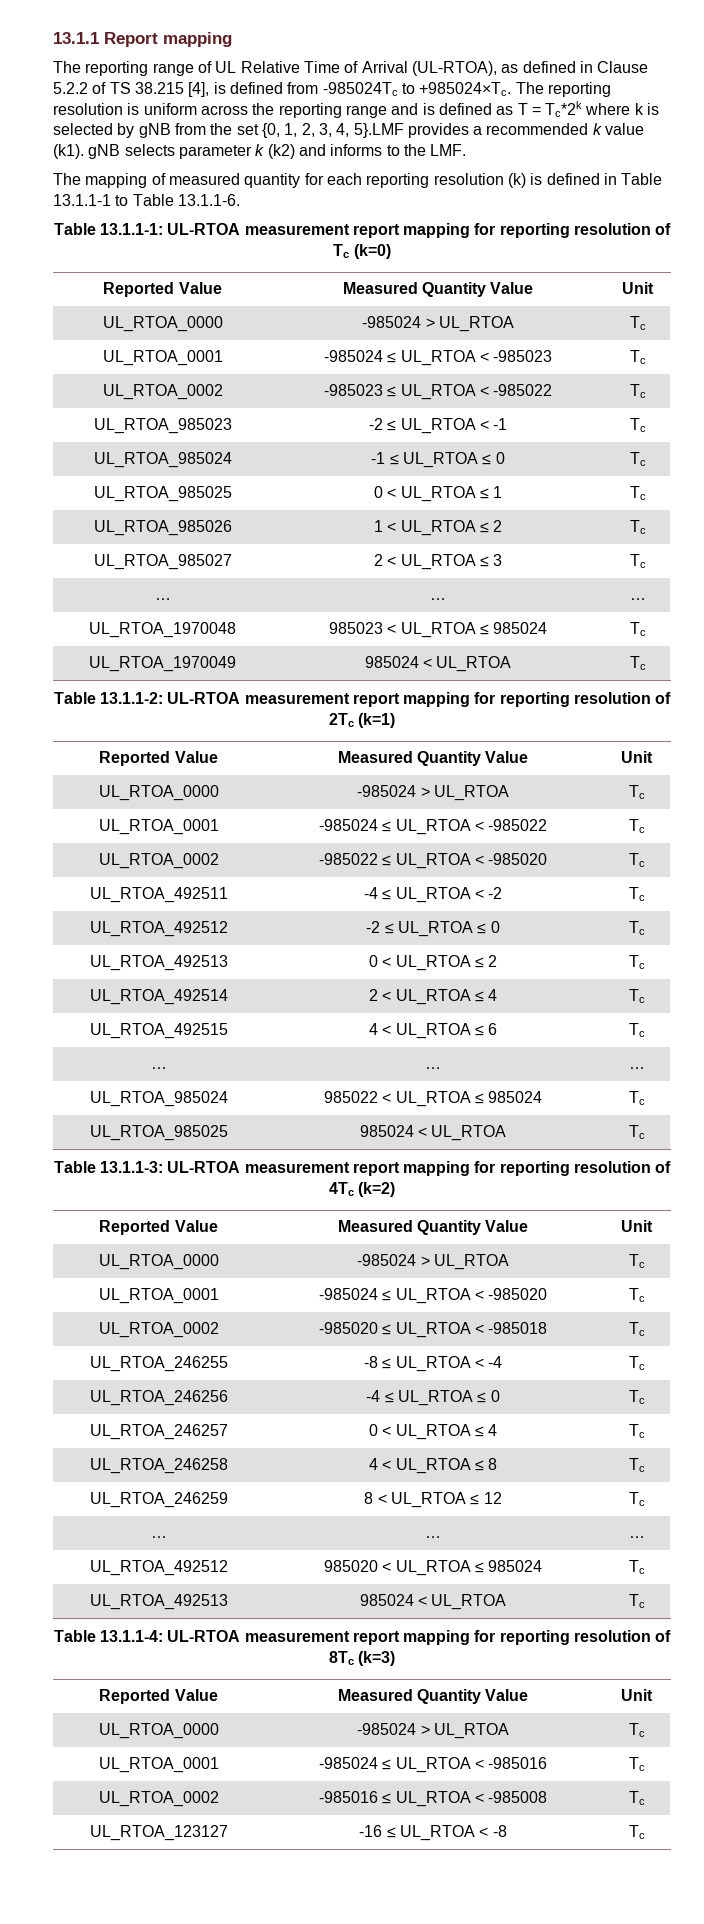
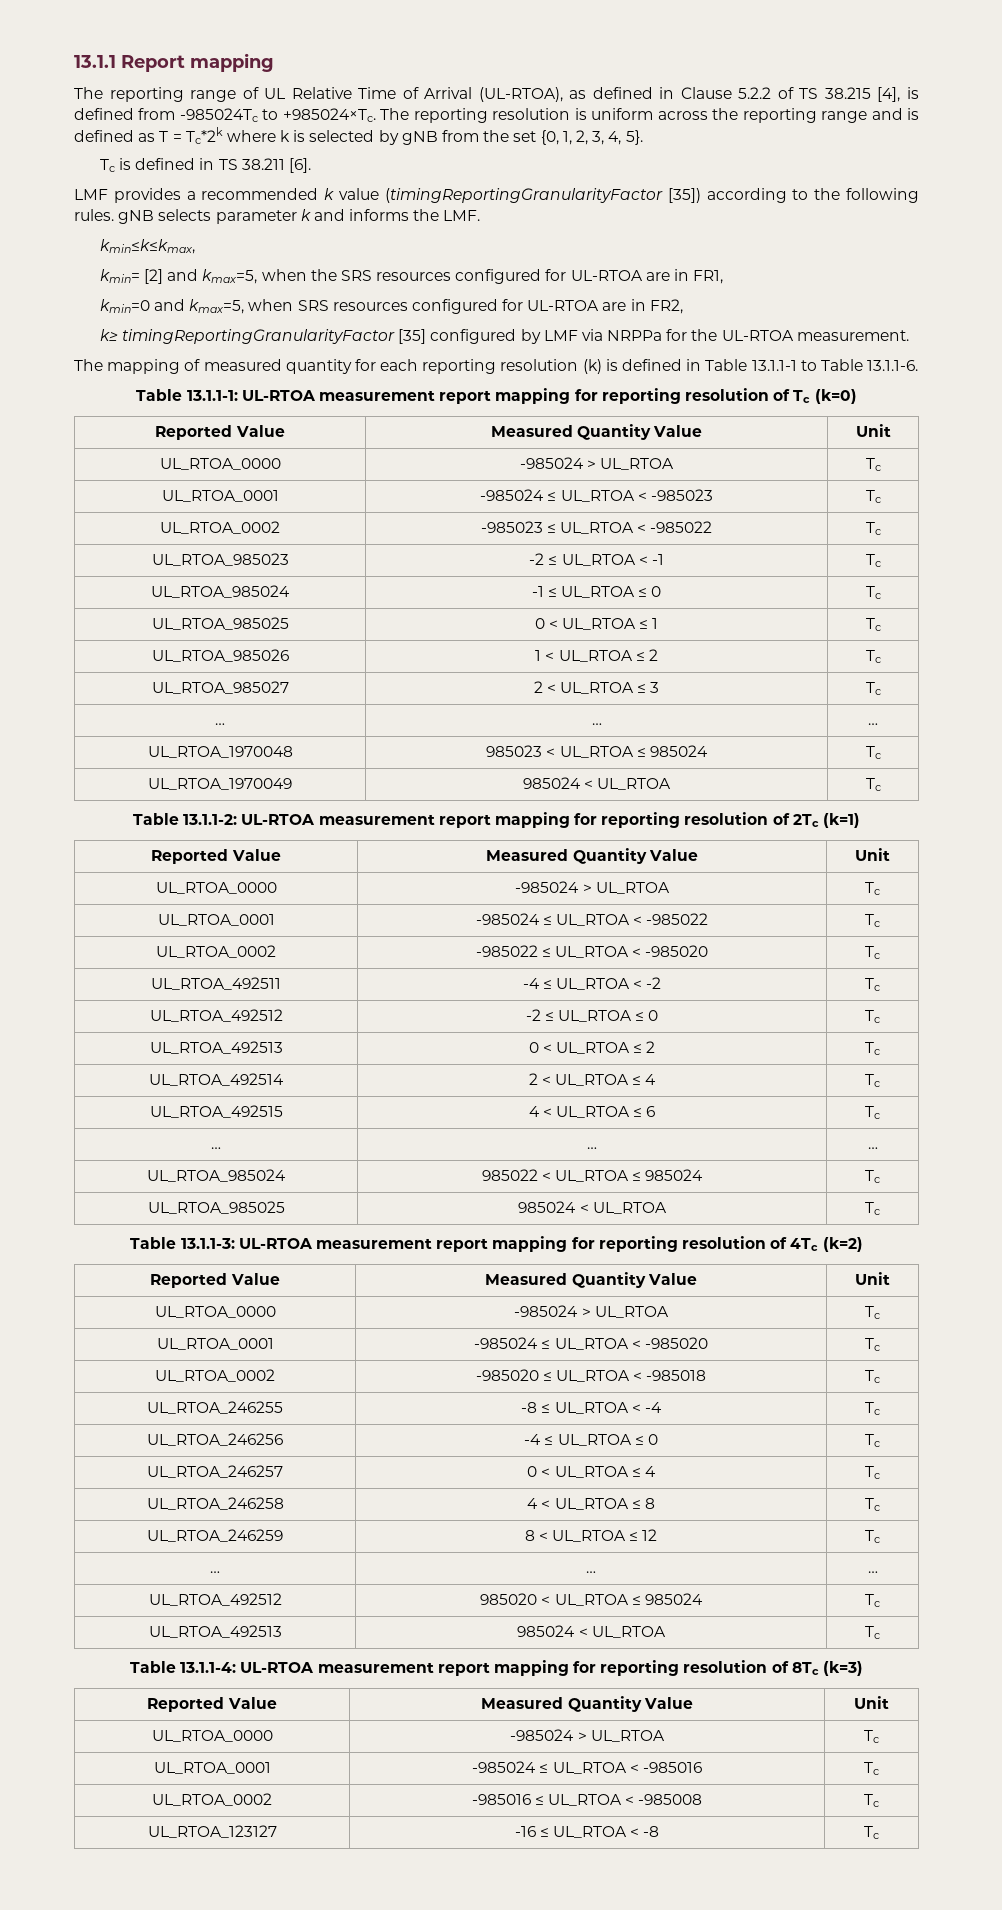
- The reporting resolution is uniform across the reporting range and is defined as T = Tc*2k where k is selected by gNB from the set {0, 1, 2, 3, 4, 5}.LMF provides a recommended k value (k1). gNB selects parameter k (k2) and informs to the LMF.
+ The reporting resolution is uniform across the reporting range and is defined as T = Tc*2k where k is selected by gNB from the set {0, 1, 2, 3, 4, 5}.
+ Tc is defined in TS 38.211 [6].
+ LMF provides a recommended k value (timingReportingGranularityFactor [35]) according to the following rules. gNB selects parameter k and informs the LMF.
+ kmin≤k≤kmax,
+ kmin= [2] and kmax=5, when the SRS resources configured for UL-RTOA are in FR1,
+ kmin=0 and kmax=5, when SRS resources configured for UL-RTOA are in FR2,
+ k≥ timingReportingGranularityFactor [35] configured by LMF via NRPPa for the UL-RTOA measurement.

